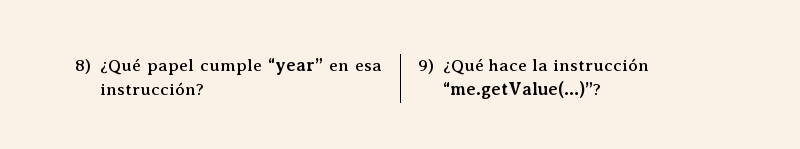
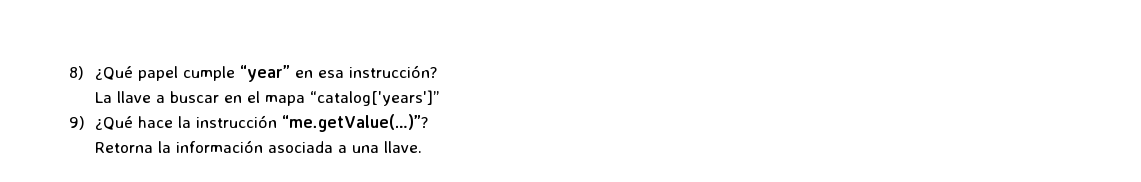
+ La llave a buscar en el mapa “catalog['years']”
+ Retorna la información asociada a una llave.

